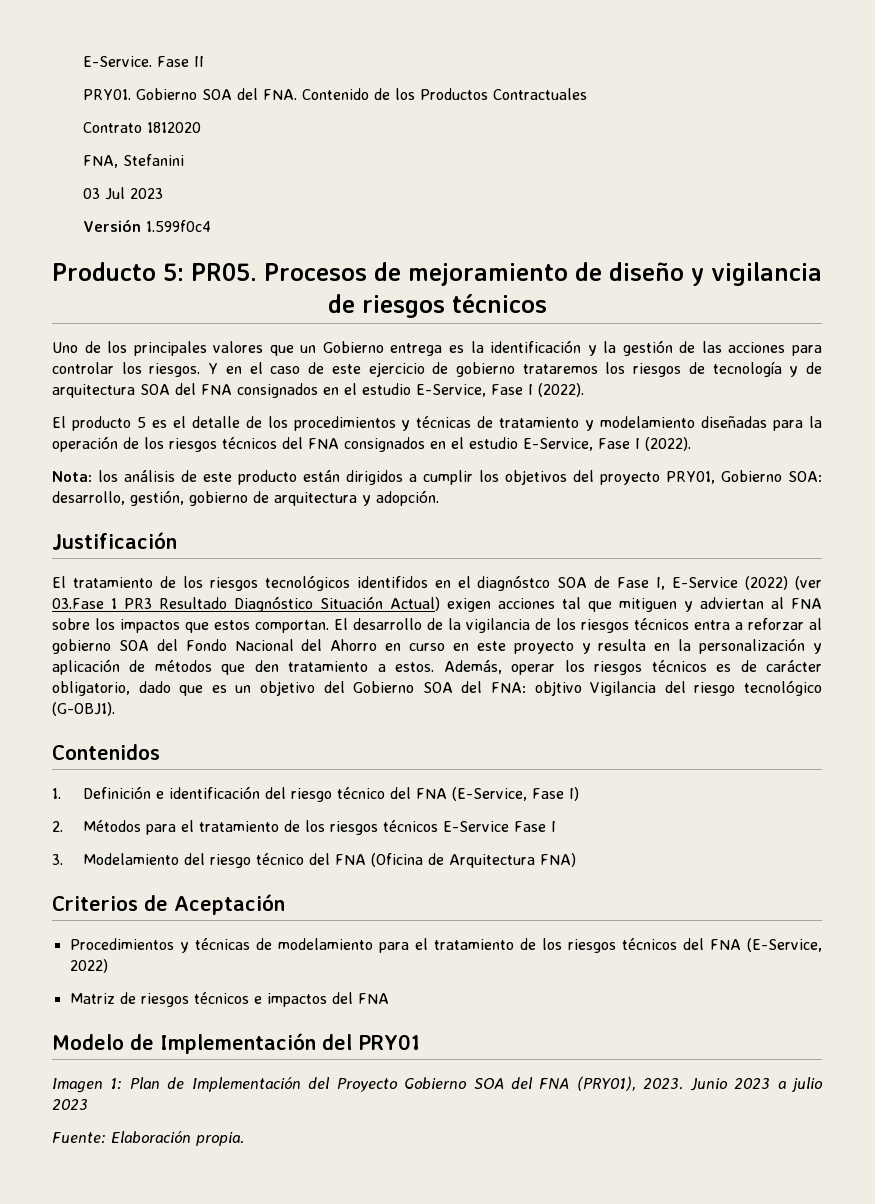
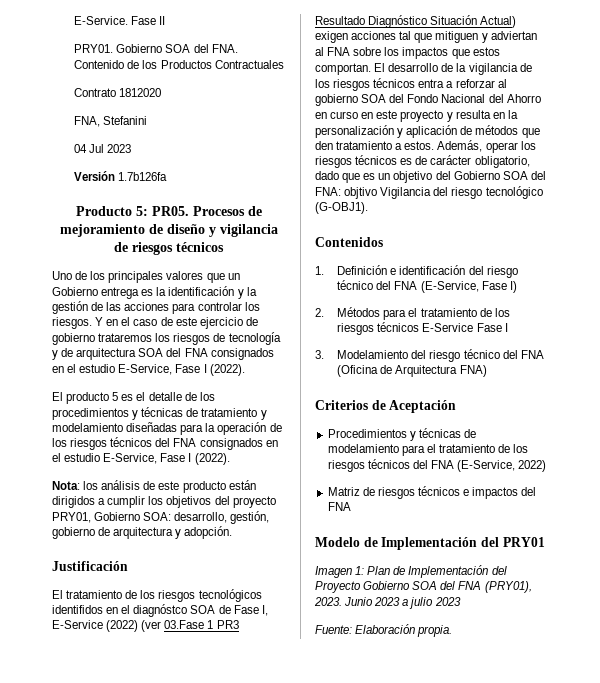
- 03 Jul 2023
+ 04 Jul 2023
- Versión 1.599f0c4
+ Versión 1.7b126fa

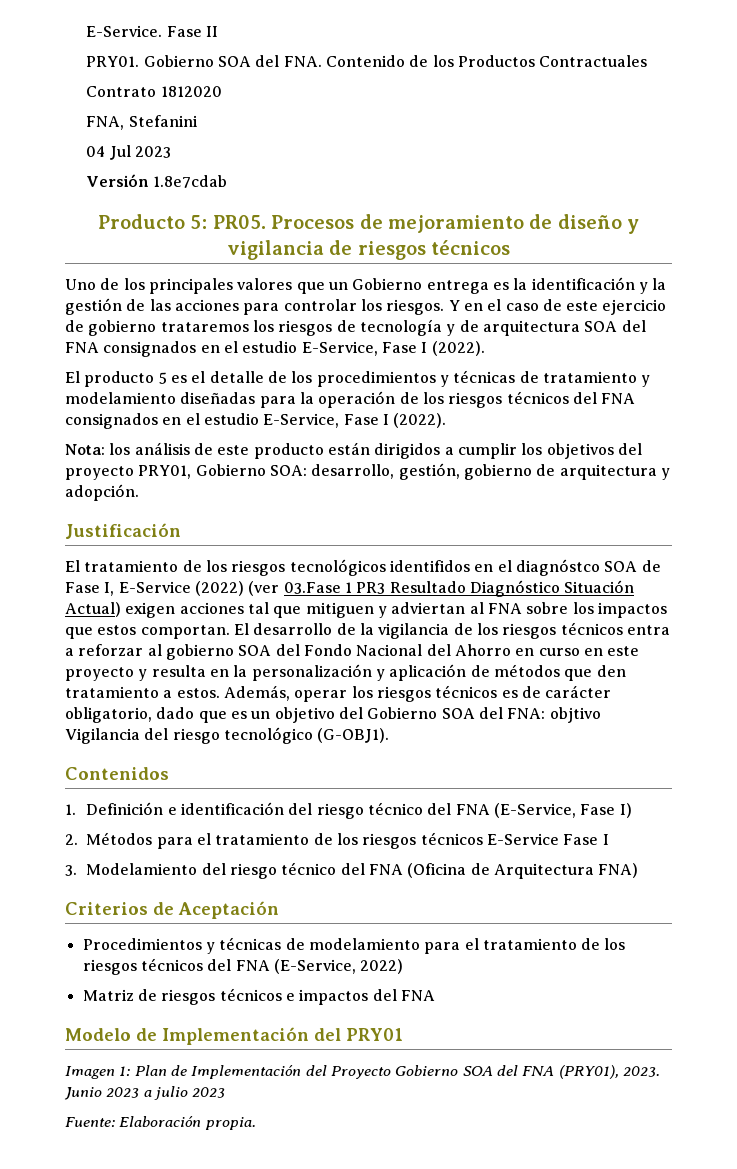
- Versión 1.7b126fa
+ Versión 1.8e7cdab

